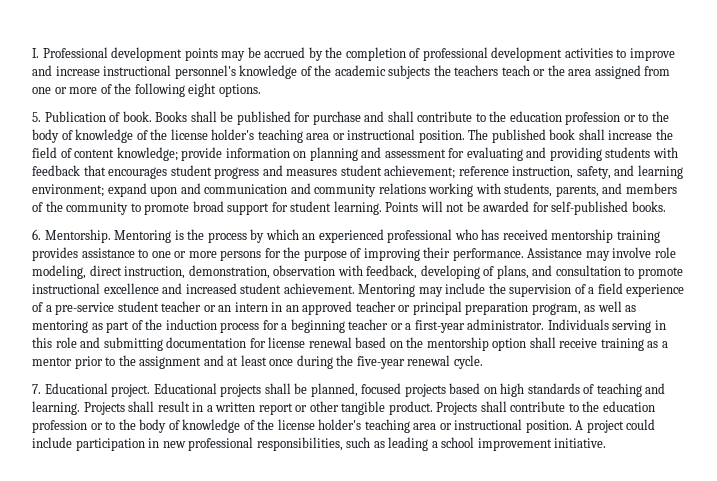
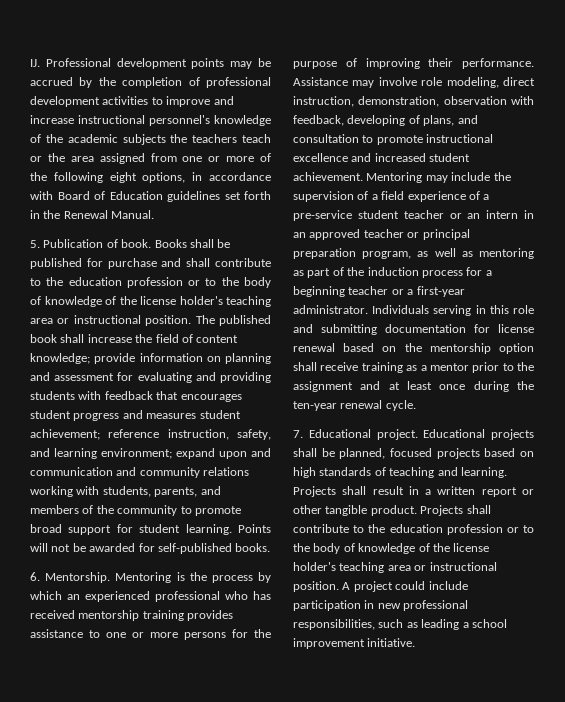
- I. Professional development points may be accrued by the completion of professional development activities to improve and increase instructional personnel's knowledge of the academic subjects the teachers teach or the area assigned from one or more of the following eight options.
+ IJ. Professional development points may be accrued by the completion of professional development activities to improve and increase instructional personnel's knowledge of the academic subjects the teachers teach or the area assigned from one or more of the following eight options, in accordance with Board of Education guidelines set forth in the Renewal Manual.
- Individuals serving in this role and submitting documentation for license renewal based on the mentorship option shall receive training as a mentor prior to the assignment and at least once during the five-year renewal cycle.
+ Individuals serving in this role and submitting documentation for license renewal based on the mentorship option shall receive training as a mentor prior to the assignment and at least once during the ten-year renewal cycle.

